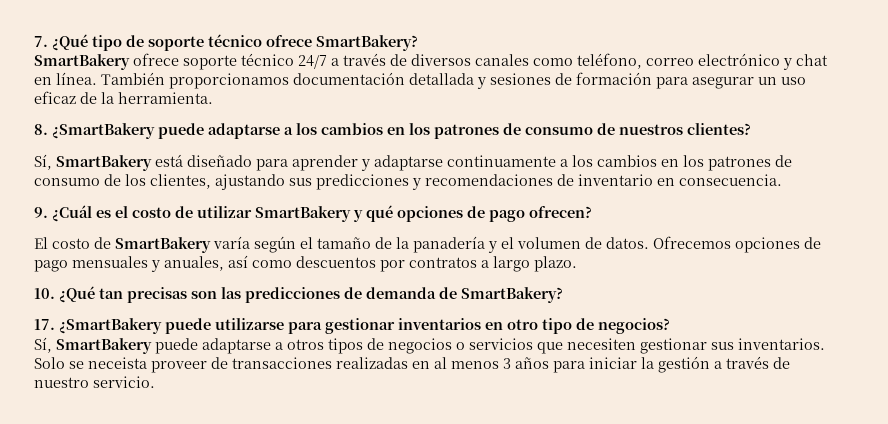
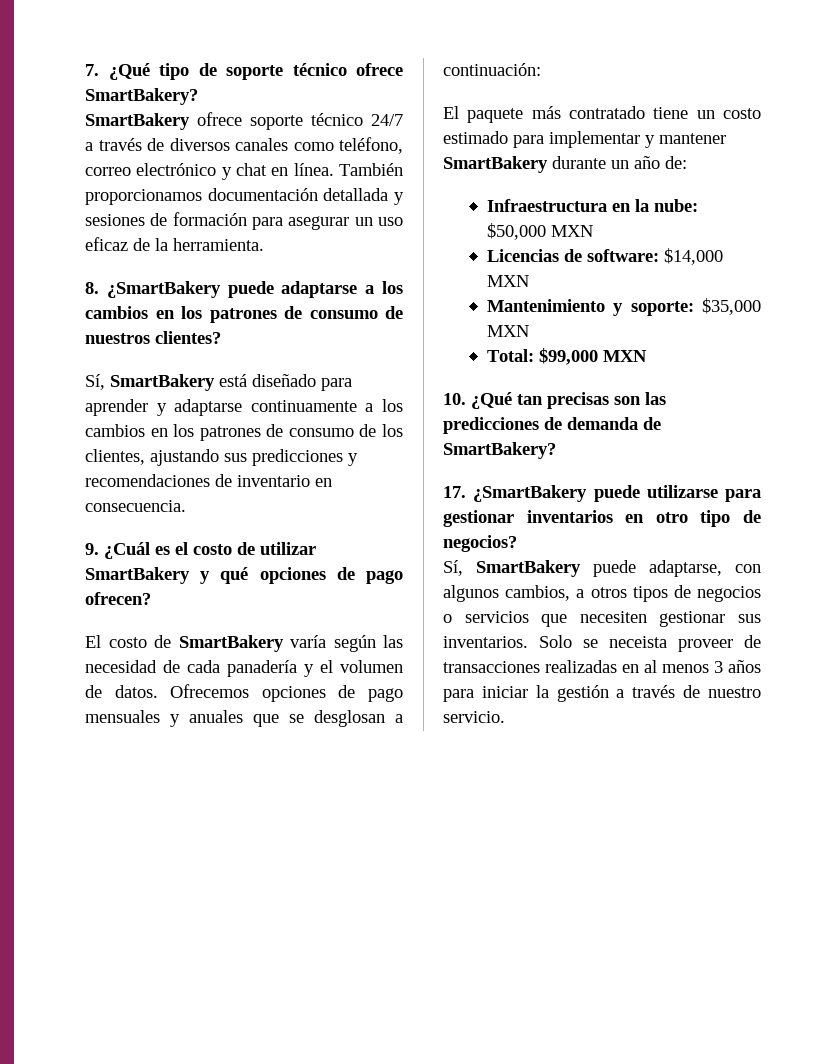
- El costo de SmartBakery varía según el tamaño de la panadería y el volumen de datos.
+ El costo de SmartBakery varía según las necesidad de cada panadería y el volumen de datos.
- Ofrecemos opciones de pago mensuales y anuales, así como descuentos por contratos a largo plazo.
+ Ofrecemos opciones de pago mensuales y anuales que se desglosan a continuación:
+ El paquete más contratado tiene un costo estimado para implementar y mantener SmartBakery durante un año de:
+ Infraestructura en la nube: $50,000 MXN
+ Licencias de software: $14,000 MXN
+ Mantenimiento y soporte: $35,000 MXN
+ Total: $99,000 MXN
- Sí, SmartBakery puede adaptarse a otros tipos de negocios o servicios que necesiten gestionar sus inventarios.
+ Sí, SmartBakery puede adaptarse, con algunos cambios, a otros tipos de negocios o servicios que necesiten gestionar sus inventarios.

